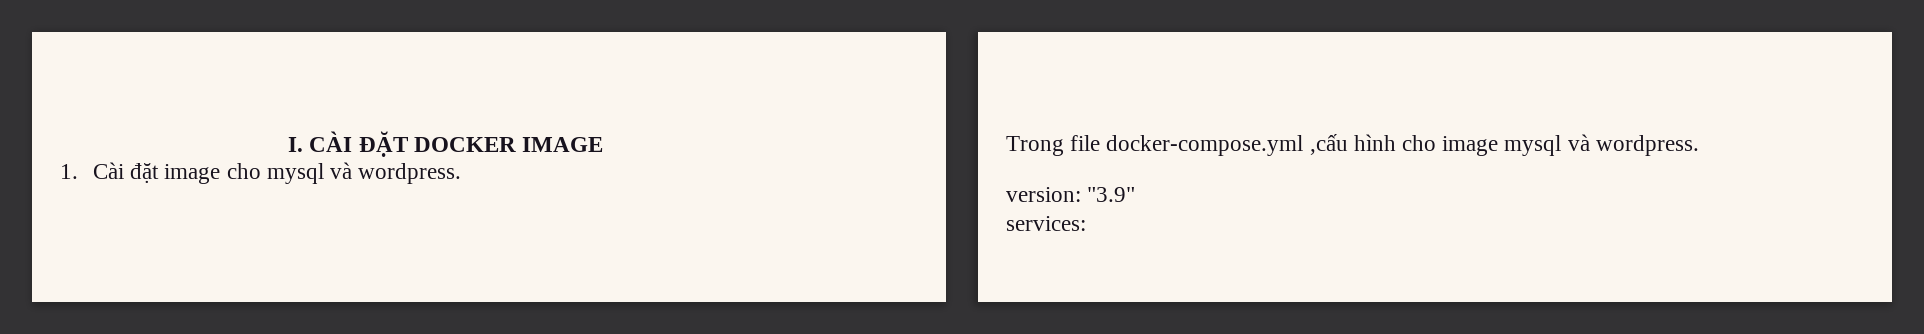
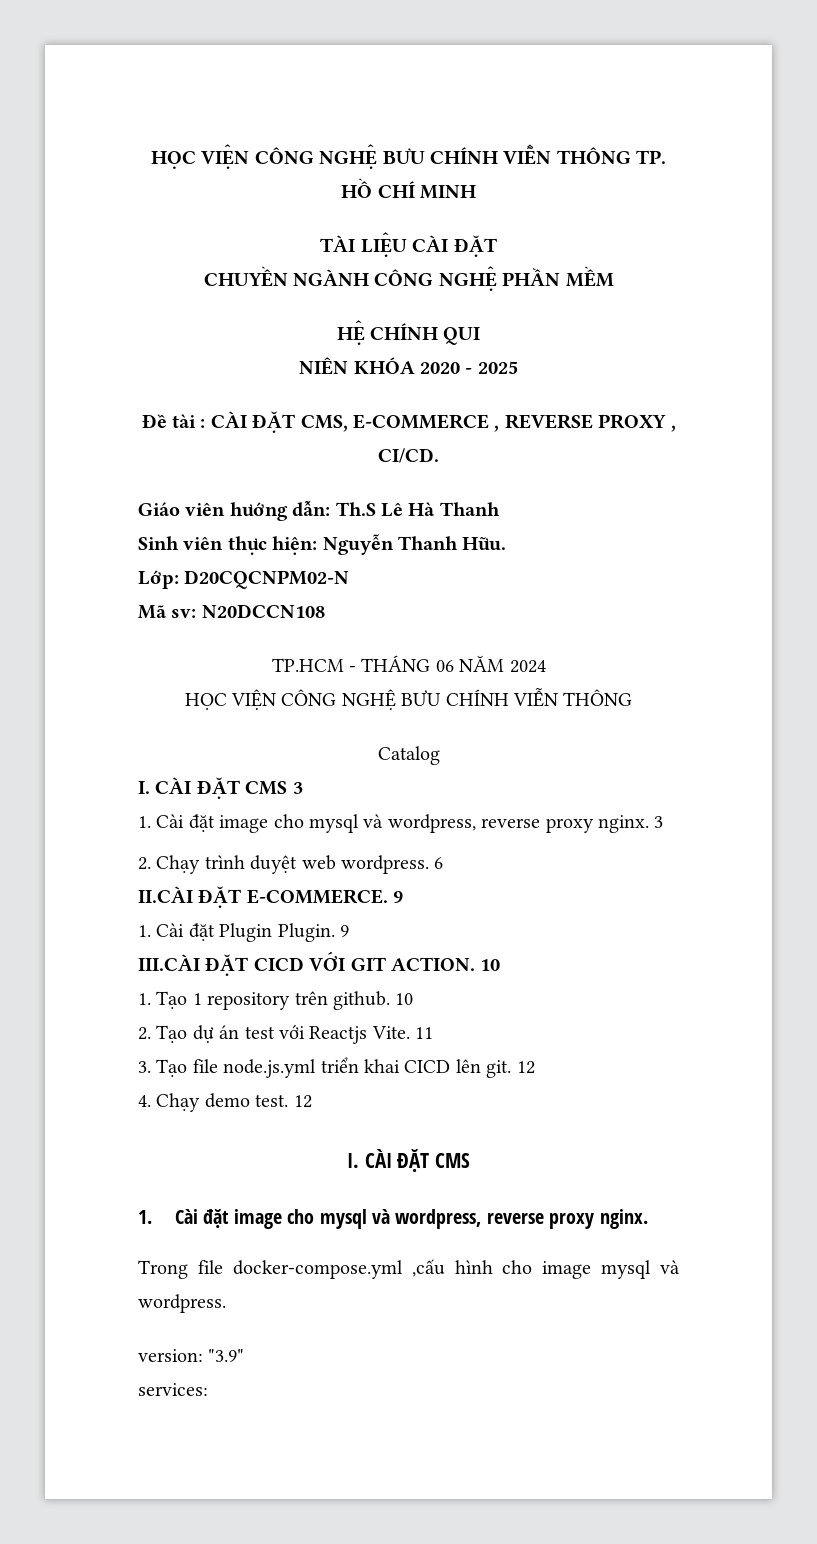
- I. CÀI ĐẶT DOCKER IMAGE
- 1. Cài đặt image cho mysql và wordpress.
+ HỌC VIỆN CÔNG NGHỆ BƯU CHÍNH VIỄN THÔNG TP. HỒ CHÍ MINH
+ TÀI LIỆU CÀI ĐẶT
+ CHUYỀN NGÀNH CÔNG NGHỆ PHẦN MỀM
+ HỆ CHÍNH QUI
+ NIÊN KHÓA 2020 - 2025
+ Đề tài : CÀI ĐẶT CMS, E-COMMERCE , REVERSE PROXY , CI/CD.
+ Giáo viên hướng dẫn: Th.S Lê Hà Thanh
+ Sinh viên thực hiện: Nguyễn Thanh Hữu.
+ Lớp: D20CQCNPM02-N
+ Mã sv: N20DCCN108
+ TP.HCM - THÁNG 06 NĂM 2024
+ HỌC VIỆN CÔNG NGHỆ BƯU CHÍNH VIỄN THÔNG
+ Catalog
+ I. CÀI ĐẶT CMS 3
+ 1. Cài đặt image cho mysql và wordpress, reverse proxy nginx. 3
+ 2. Chạy trình duyệt web wordpress. 6
+ II.CÀI ĐẶT E-COMMERCE. 9
+ 1. Cài đặt Plugin Plugin. 9
+ III.CÀI ĐẶT CICD VỚI GIT ACTION. 10
+ 1. Tạo 1 repository trên github. 10
+ 2. Tạo dự án test với Reactjs Vite. 11
+ 3. Tạo file node.js.yml triển khai CICD lên git. 12
+ 4. Chạy demo test. 12
+ I. CÀI ĐẶT CMS
+ 1. Cài đặt image cho mysql và wordpress, reverse proxy nginx.

